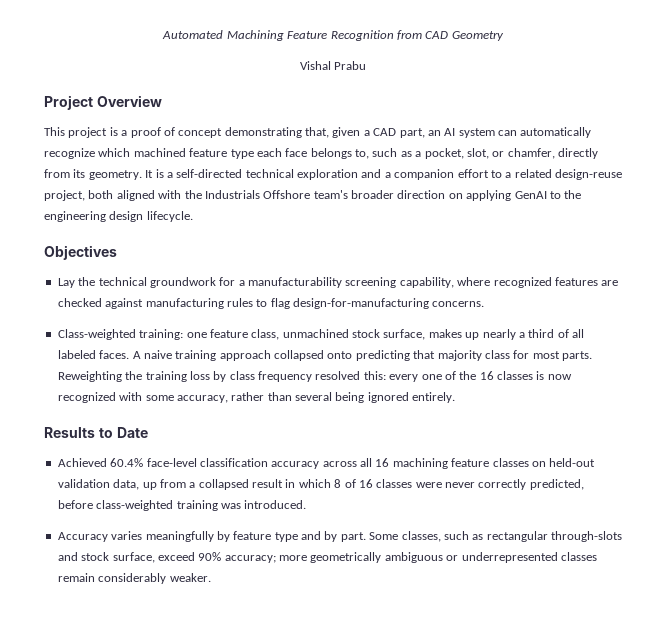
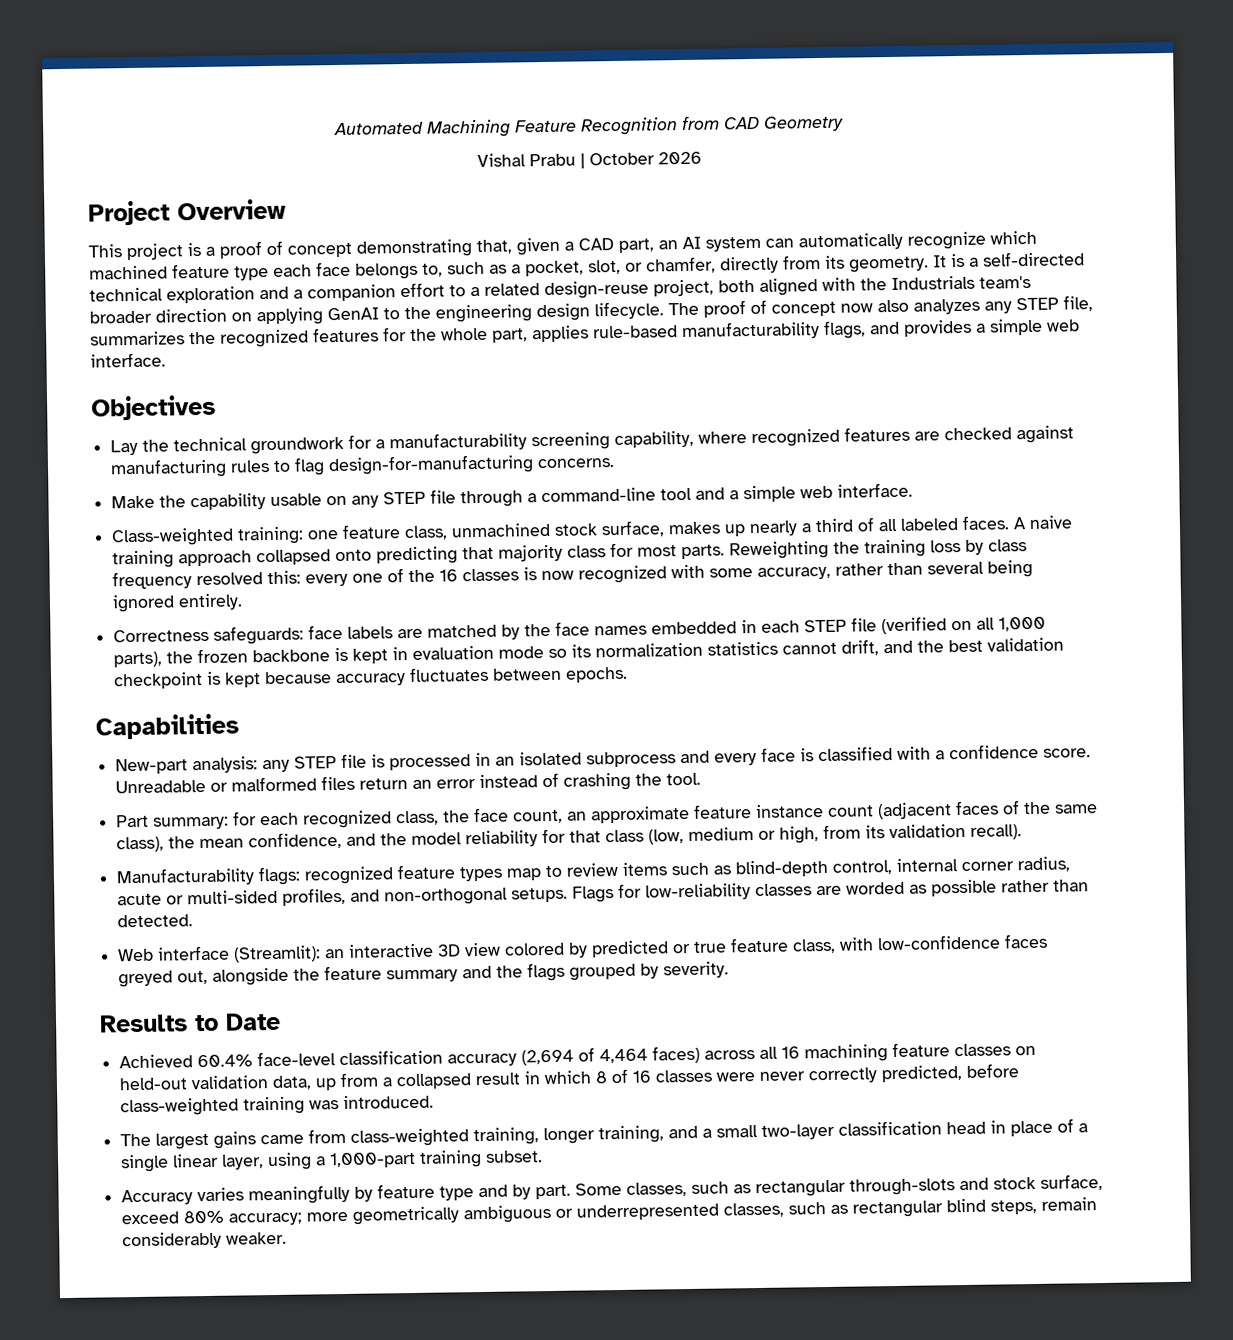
- Vishal Prabu
+ Vishal Prabu | October 2026
- It is a self-directed technical exploration and a companion effort to a related design-reuse project, both aligned with the Industrials Offshore team's broader direction on applying GenAI to the engineering design lifecycle.
+ It is a self-directed technical exploration and a companion effort to a related design-reuse project, both aligned with the Industrials team's broader direction on applying GenAI to the engineering design lifecycle. The proof of concept now also analyzes any STEP file, summarizes the recognized features for the whole part, applies rule-based manufacturability flags, and provides a simple web interface.
+ Make the capability usable on any STEP file through a command-line tool and a simple web interface.
+ Correctness safeguards: face labels are matched by the face names embedded in each STEP file (verified on all 1,000 parts), the frozen backbone is kept in evaluation mode so its normalization statistics cannot drift, and the best validation checkpoint is kept because accuracy fluctuates between epochs.
+ Capabilities
+ New-part analysis: any STEP file is processed in an isolated subprocess and every face is classified with a confidence score. Unreadable or malformed files return an error instead of crashing the tool.
+ Part summary: for each recognized class, the face count, an approximate feature instance count (adjacent faces of the same class), the mean confidence, and the model reliability for that class (low, medium or high, from its validation recall).
+ Manufacturability flags: recognized feature types map to review items such as blind-depth control, internal corner radius, acute or multi-sided profiles, and non-orthogonal setups. Flags for low-reliability classes are worded as possible rather than detected.
+ Web interface (Streamlit): an interactive 3D view colored by predicted or true feature class, with low-confidence faces greyed out, alongside the feature summary and the flags grouped by severity.
- Achieved 60.4% face-level classification accuracy across all 16 machining feature classes on held-out validation data, up from a collapsed result in which 8 of 16 classes were never correctly predicted, before class-weighted training was introduced.
+ Achieved 60.4% face-level classification accuracy (2,694 of 4,464 faces) across all 16 machining feature classes on held-out validation data, up from a collapsed result in which 8 of 16 classes were never correctly predicted, before class-weighted training was introduced.
+ The largest gains came from class-weighted training, longer training, and a small two-layer classification head in place of a single linear layer, using a 1,000-part training subset.
- Some classes, such as rectangular through-slots and stock surface, exceed 90% accuracy; more geometrically ambiguous or underrepresented classes remain considerably weaker.
+ Some classes, such as rectangular through-slots and stock surface, exceed 80% accuracy; more geometrically ambiguous or underrepresented classes, such as rectangular blind steps, remain considerably weaker.

